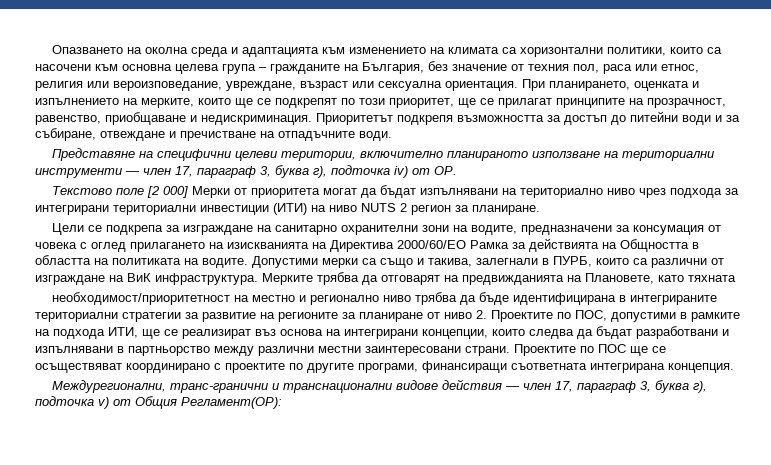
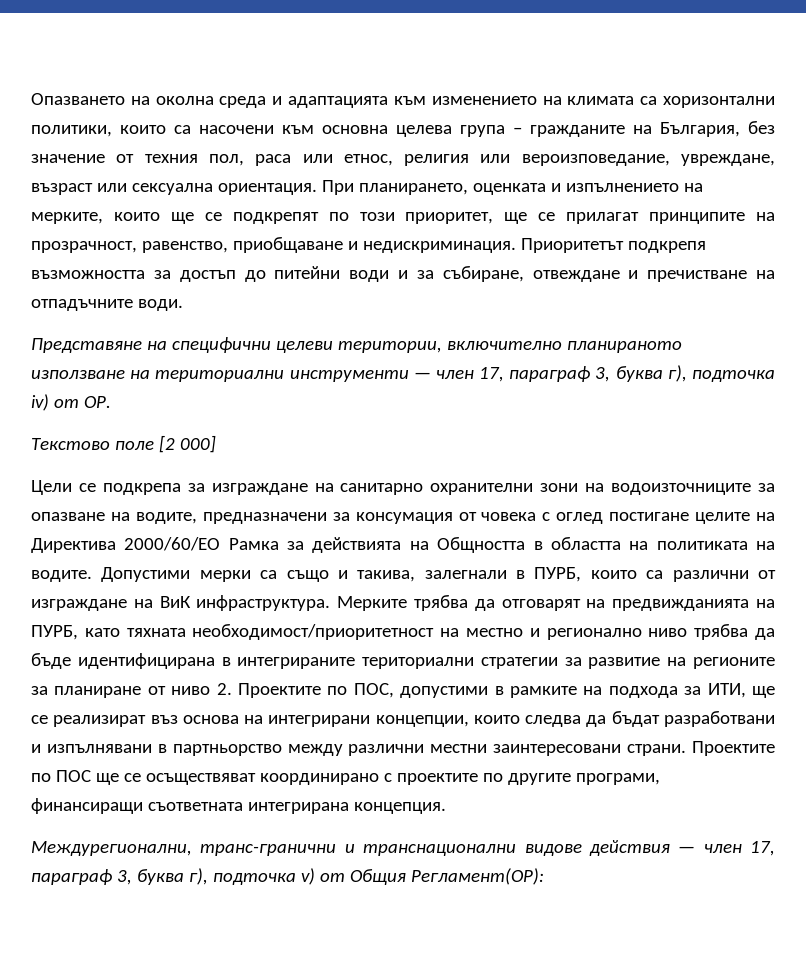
- Текстово поле [2 000] Мерки от приоритета могат да бъдат изпълнявани на териториално ниво чрез подхода за интегрирани териториални инвестиции (ИТИ) на ниво NUTS 2 регион за планиране.
+ Текстово поле [2 000]
- Цели се подкрепа за изграждане на санитарно охранителни зони на водите, предназначени за консумация от човека с оглед прилагането на изискванията на Директива 2000/60/ЕО Рамка за действията на Общността в областта на политиката на водите.
+ Цели се подкрепа за изграждане на санитарно охранителни зони на водоизточниците за опазване на водите, предназначени за консумация от човека с оглед постигане целите на Директива 2000/60/ЕО Рамка за действията на Общността в областта на политиката на водите.
- Мерките трябва да отговарят на предвижданията на Плановете, като тяхната
- необходимост/приоритетност на местно и регионално ниво трябва да бъде идентифицирана в интегрираните териториални стратегии за развитие на регионите за планиране от ниво 2. Проектите по ПОС, допустими в рамките на подхода ИТИ, ще се реализират въз основа на интегрирани концепции, които следва да бъдат разработвани и изпълнявани в партньорство между различни местни заинтересовани страни.
+ Мерките трябва да отговарят на предвижданията на ПУРБ, като тяхната необходимост/приоритетност на местно и регионално ниво трябва да бъде идентифицирана в интегрираните териториални стратегии за развитие на регионите за планиране от ниво 2. Проектите по ПОС, допустими в рамките на подхода за ИТИ, ще се реализират въз основа на интегрирани концепции, които следва да бъдат разработвани и изпълнявани в партньорство между различни местни заинтересовани страни.

